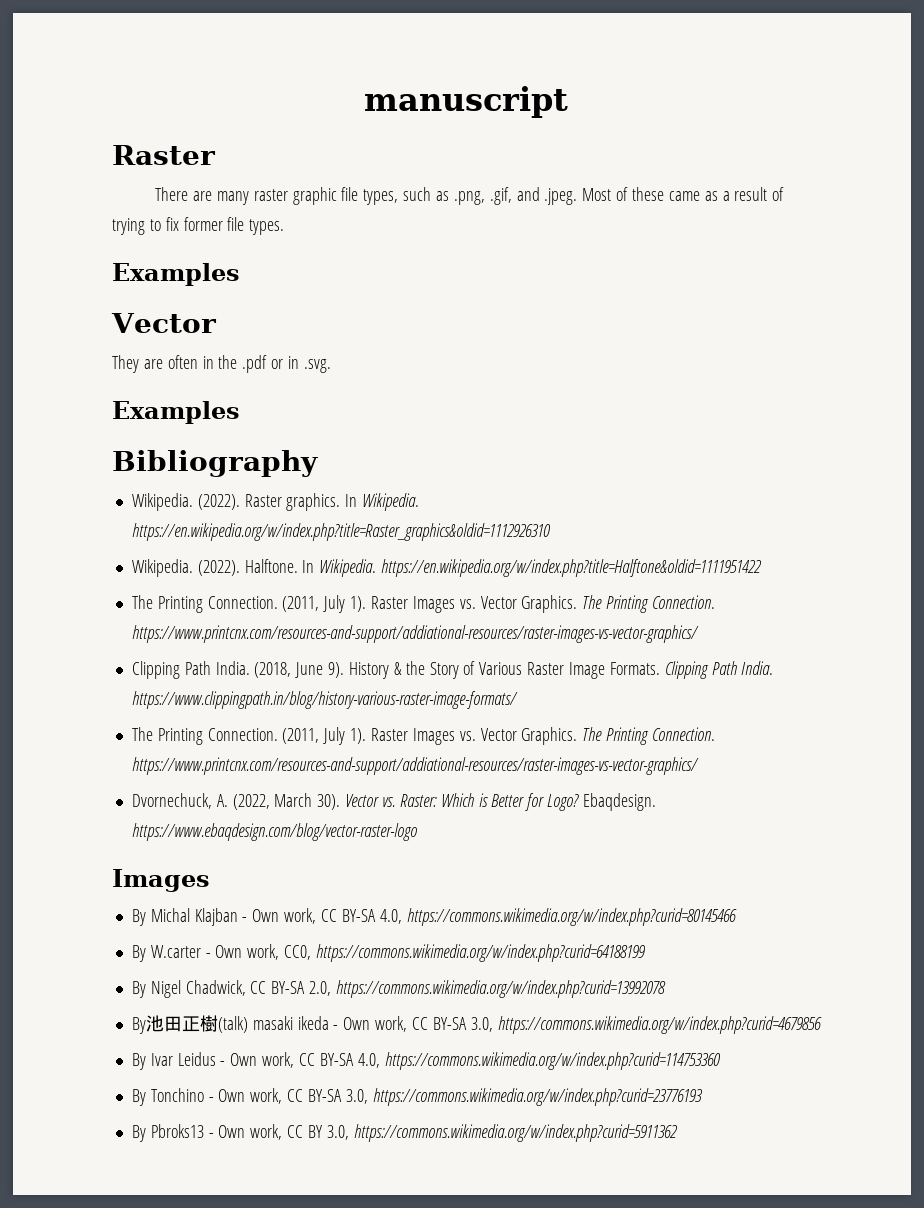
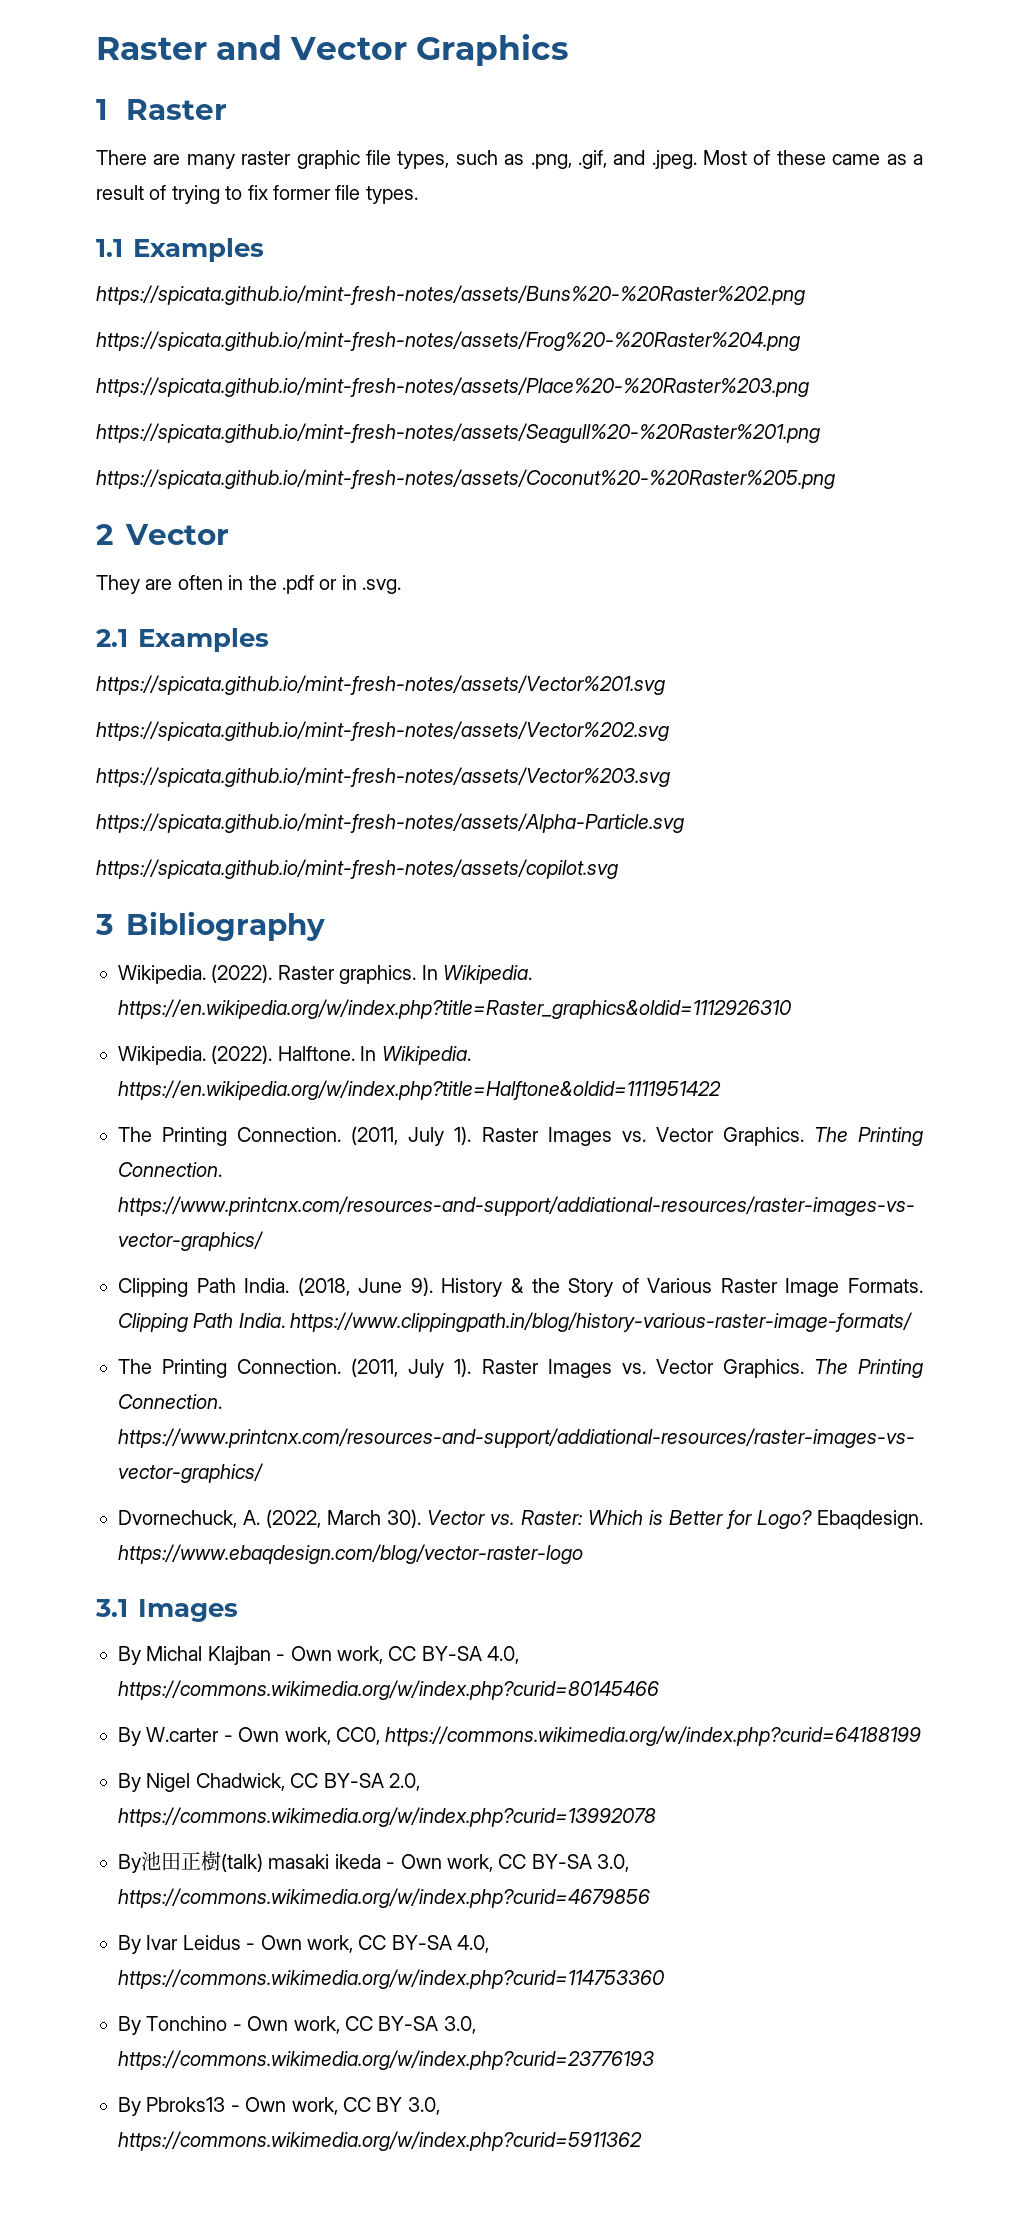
- manuscript
- Raster
+ Raster and Vector Graphics
+ 1 Raster
  There are many raster graphic file types, such as .png, .gif, and .jpeg. Most of these came as a result of trying to fix former file types.
- Examples
- Vector
+ 1.1 Examples
+ https://spicata.github.io/mint-fresh-notes/assets/Buns%20-%20Raster%202.png
+ https://spicata.github.io/mint-fresh-notes/assets/Frog%20-%20Raster%204.png
+ https://spicata.github.io/mint-fresh-notes/assets/Place%20-%20Raster%203.png
+ https://spicata.github.io/mint-fresh-notes/assets/Seagull%20-%20Raster%201.png
+ https://spicata.github.io/mint-fresh-notes/assets/Coconut%20-%20Raster%205.png
+ 2 Vector
  They are often in the .pdf or in .svg.
- Examples
- Bibliography
+ 2.1 Examples
+ https://spicata.github.io/mint-fresh-notes/assets/Vector%201.svg
+ https://spicata.github.io/mint-fresh-notes/assets/Vector%202.svg
+ https://spicata.github.io/mint-fresh-notes/assets/Vector%203.svg
+ https://spicata.github.io/mint-fresh-notes/assets/Alpha-Particle.svg
+ https://spicata.github.io/mint-fresh-notes/assets/copilot.svg
+ 3 Bibliography
  Ebaqdesign. https://www.ebaqdesign.com/blog/vector-raster-logo
- Images
+ 3.1 Images

